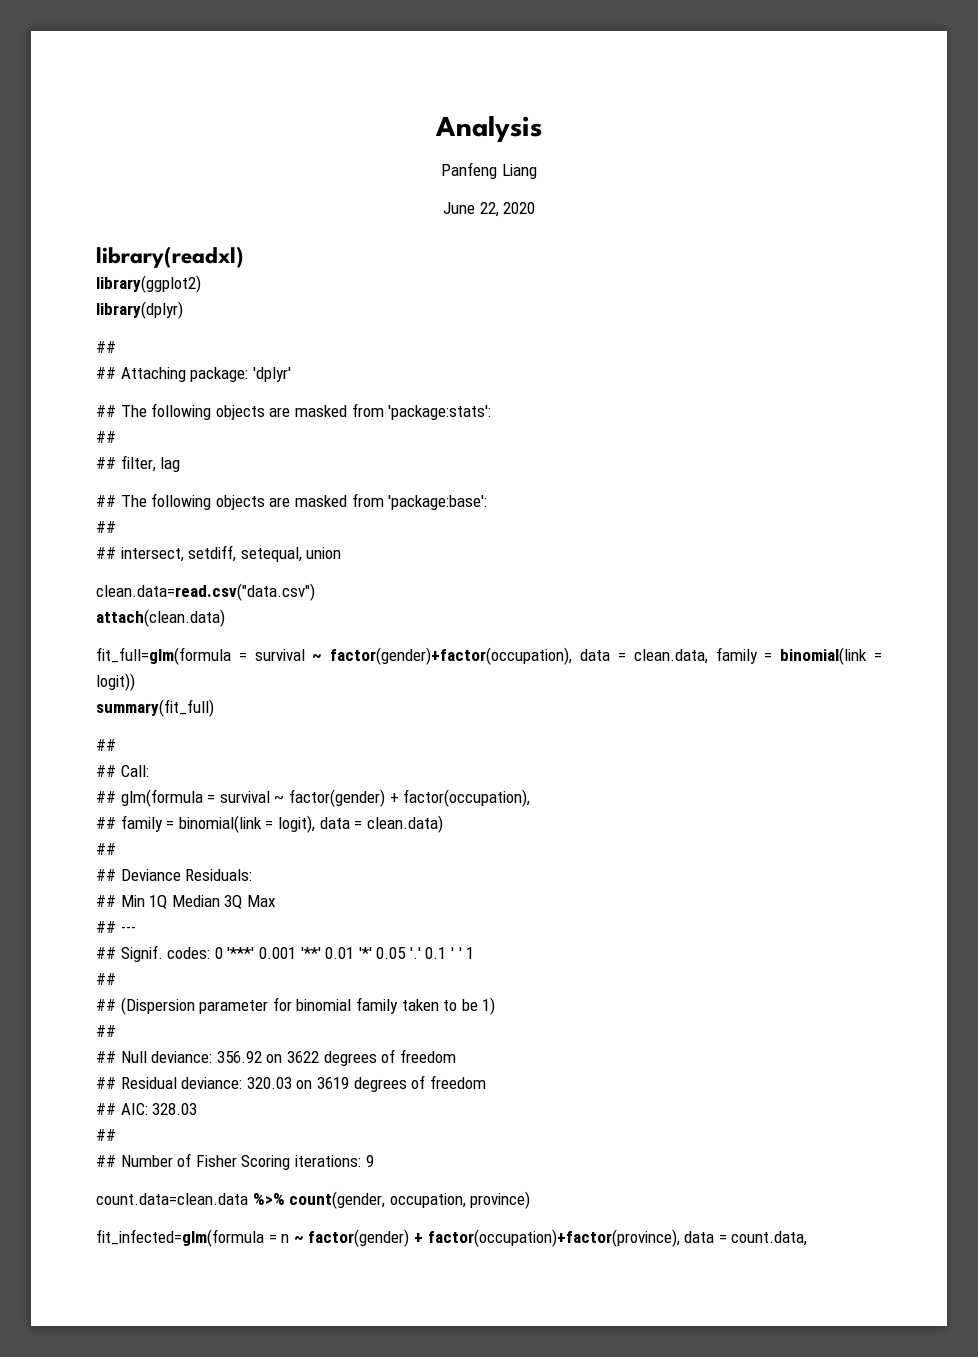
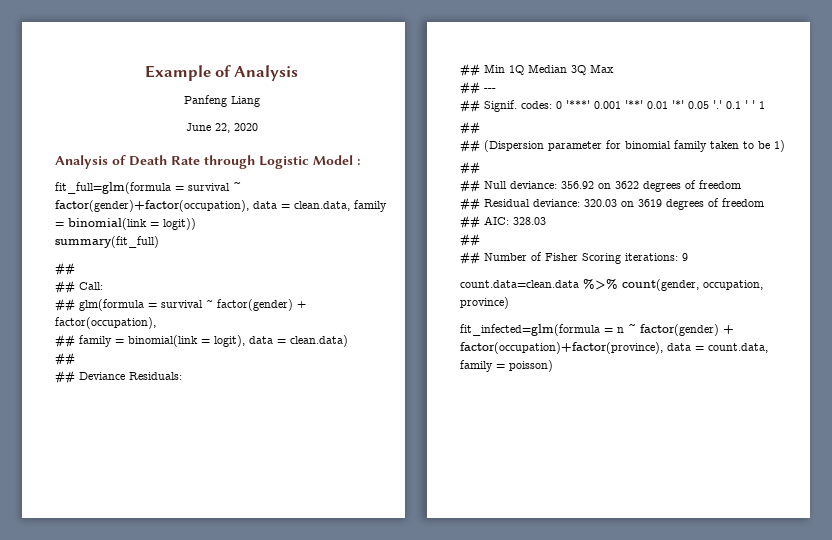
- Analysis
+ Example of Analysis
- library(readxl)
- library(ggplot2)
- library(dplyr)
- ##
- ## Attaching package: 'dplyr'
- ## The following objects are masked from 'package:stats':
- ##
- ## filter, lag
- ## The following objects are masked from 'package:base':
- ##
- ## intersect, setdiff, setequal, union
- clean.data=read.csv("data.csv")
- attach(clean.data)
+ Analysis of Death Rate through Logistic Model :
- fit_infected=glm(formula = n ~ factor(gender) + factor(occupation)+factor(province), data = count.data,
+ fit_infected=glm(formula = n ~ factor(gender) + factor(occupation)+factor(province), data = count.data, family = poisson)

